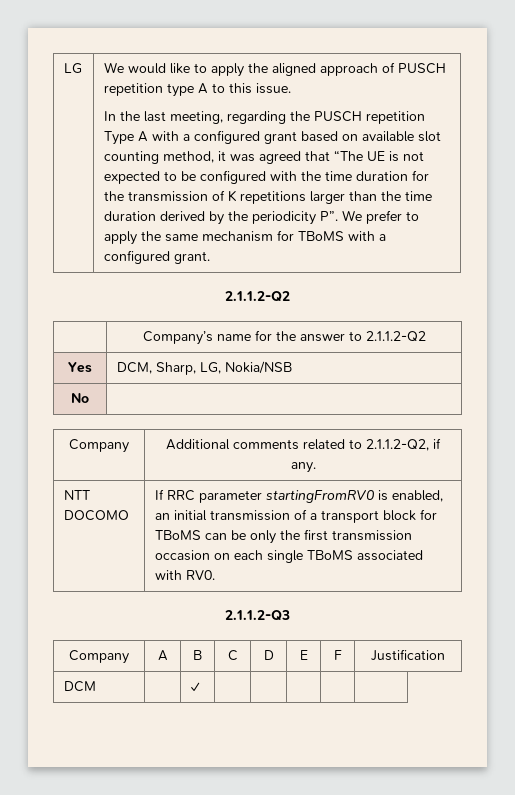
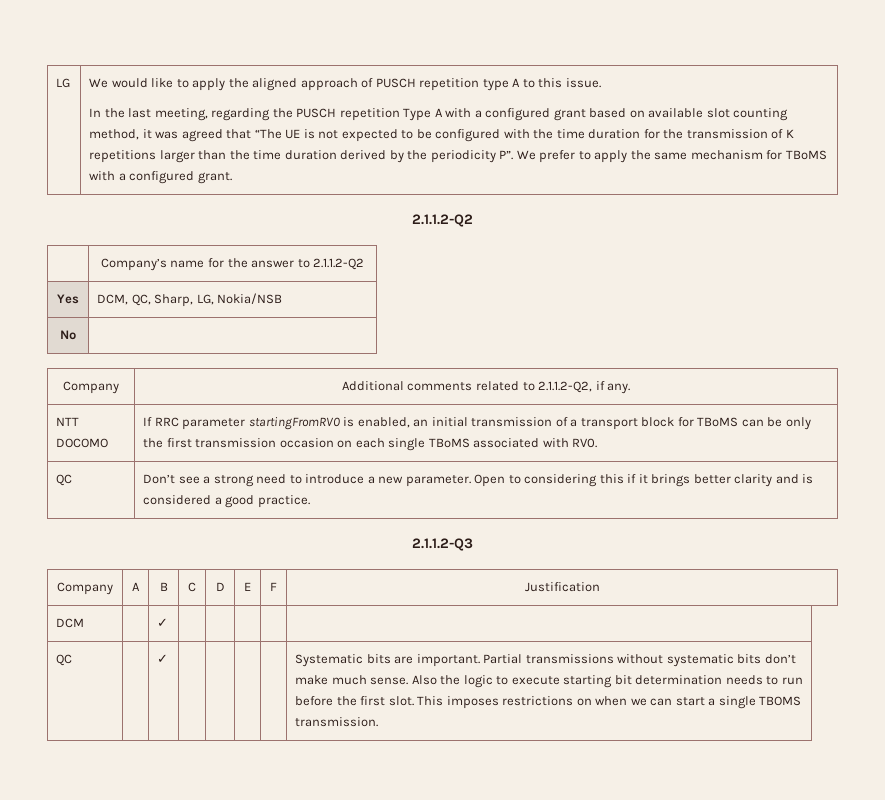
- Yes | DCM, Sharp, LG, Nokia/NSB
+ Yes | DCM, QC, Sharp, LG, Nokia/NSB
+ QC | Don’t see a strong need to introduce a new parameter. Open to considering this if it brings better clarity and is considered a good practice.
+ QC | | ✓ | | | | | Systematic bits are important. Partial transmissions without systematic bits don’t make much sense. Also the logic to execute starting bit determination needs to run before the first slot. This imposes restrictions on when we can start a single TBOMS transmission.

